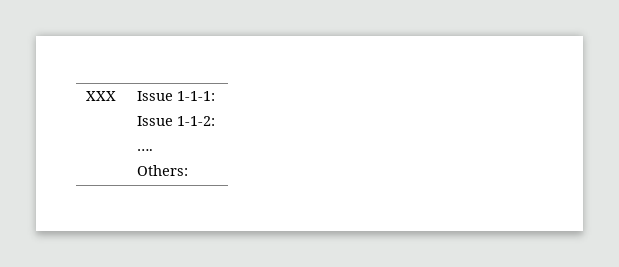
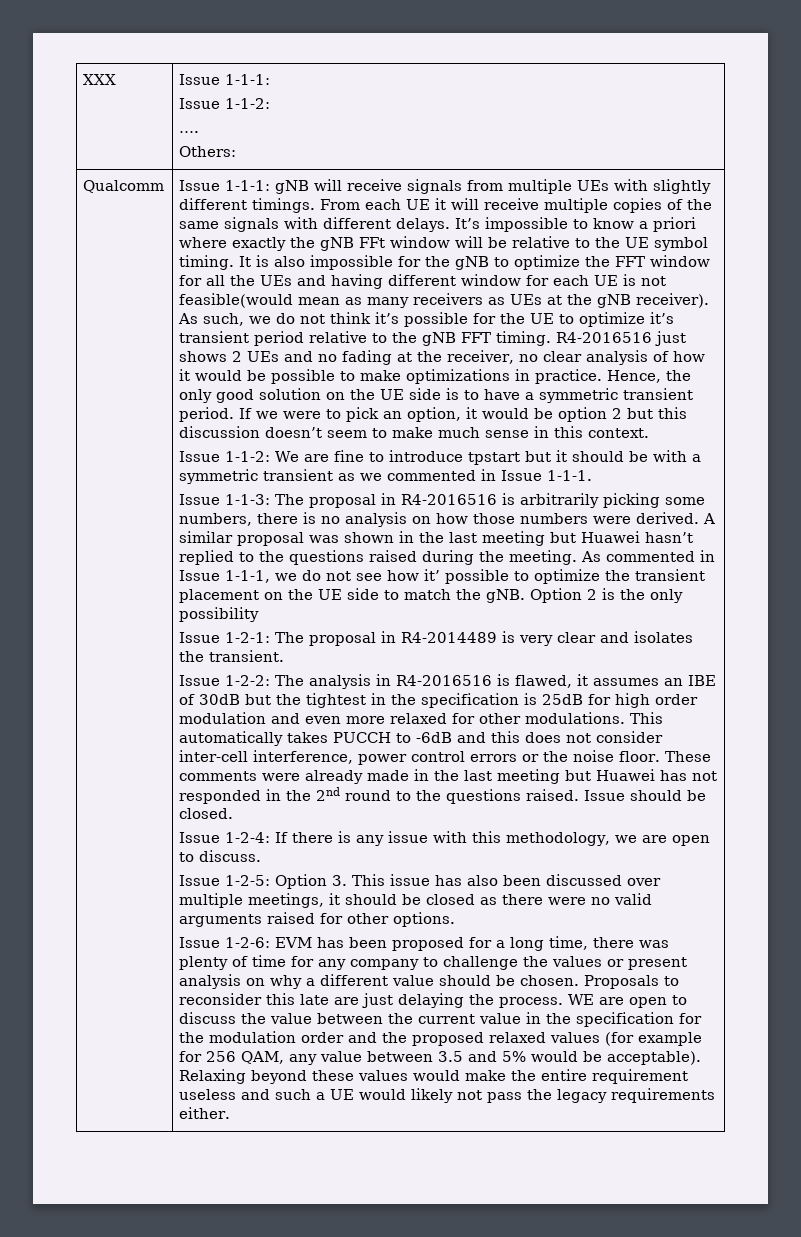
+ Qualcomm | Issue 1-1-1: gNB will receive signals from multiple UEs with slightly different timings. From each UE it will receive multiple copies of the same signals with different delays. It’s impossible to know a priori where exactly the gNB FFt window will be relative to the UE symbol timing. It is also impossible for the gNB to optimize the FFT window for all the UEs and having different window for each UE is not feasible(would mean as many receivers as UEs at the gNB receiver). As such, we do not think it’s possible for the UE to optimize it’s transient period relative to the gNB FFT timing. R4-2016516 just shows 2 UEs and no fading at the receiver, no clear analysis of how it would be possible to make optimizations in practice. Hence, the only good solution on the UE side is to have a symmetric transient period. If we were to pick an option, it would be option 2 but this discussion doesn’t seem to make much sense in this context.
+ Issue 1-1-2: We are fine to introduce tpstart but it should be with a symmetric transient as we commented in Issue 1-1-1.
+ Issue 1-1-3: The proposal in R4-2016516 is arbitrarily picking some numbers, there is no analysis on how those numbers were derived. A similar proposal was shown in the last meeting but Huawei hasn’t replied to the questions raised during the meeting. As commented in Issue 1-1-1, we do not see how it’ possible to optimize the transient placement on the UE side to match the gNB. Option 2 is the only possibility
+ Issue 1-2-1: The proposal in R4-2014489 is very clear and isolates the transient.
+ Issue 1-2-2: The analysis in R4-2016516 is flawed, it assumes an IBE of 30dB but the tightest in the specification is 25dB for high order modulation and even more relaxed for other modulations. This automatically takes PUCCH to -6dB and this does not consider inter-cell interference, power control errors or the noise floor. These comments were already made in the last meeting but Huawei has not responded in the 2nd round to the questions raised. Issue should be closed.
+ Issue 1-2-4: If there is any issue with this methodology, we are open to discuss.
+ Issue 1-2-5: Option 3. This issue has also been discussed over multiple meetings, it should be closed as there were no valid arguments raised for other options.
+ Issue 1-2-6: EVM has been proposed for a long time, there was plenty of time for any company to challenge the values or present analysis on why a different value should be chosen. Proposals to reconsider this late are just delaying the process. WE are open to discuss the value between the current value in the specification for the modulation order and the proposed relaxed values (for example for 256 QAM, any value between 3.5 and 5% would be acceptable). Relaxing beyond these values would make the entire requirement useless and such a UE would likely not pass the legacy requirements either.

